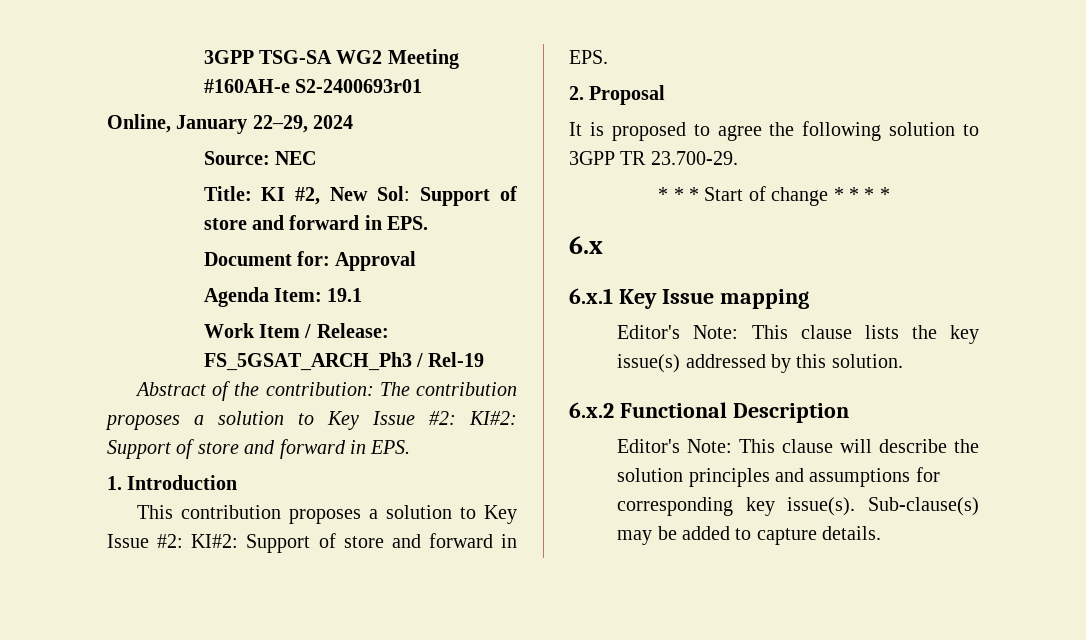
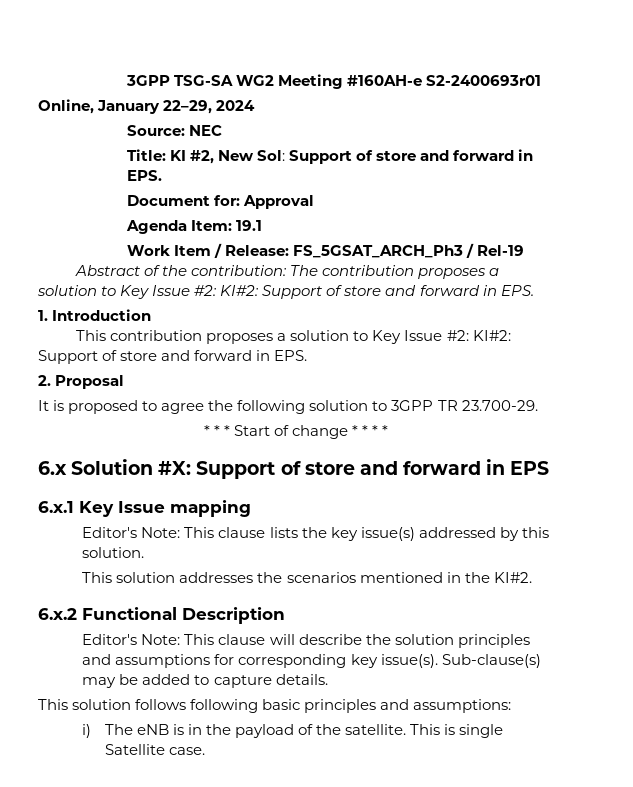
- 6.x
+ 6.x Solution #X: Support of store and forward in EPS
+ This solution addresses the scenarios mentioned in the KI#2.
+ This solution follows following basic principles and assumptions:
+ i) The eNB is in the payload of the satellite. This is single Satellite case.

